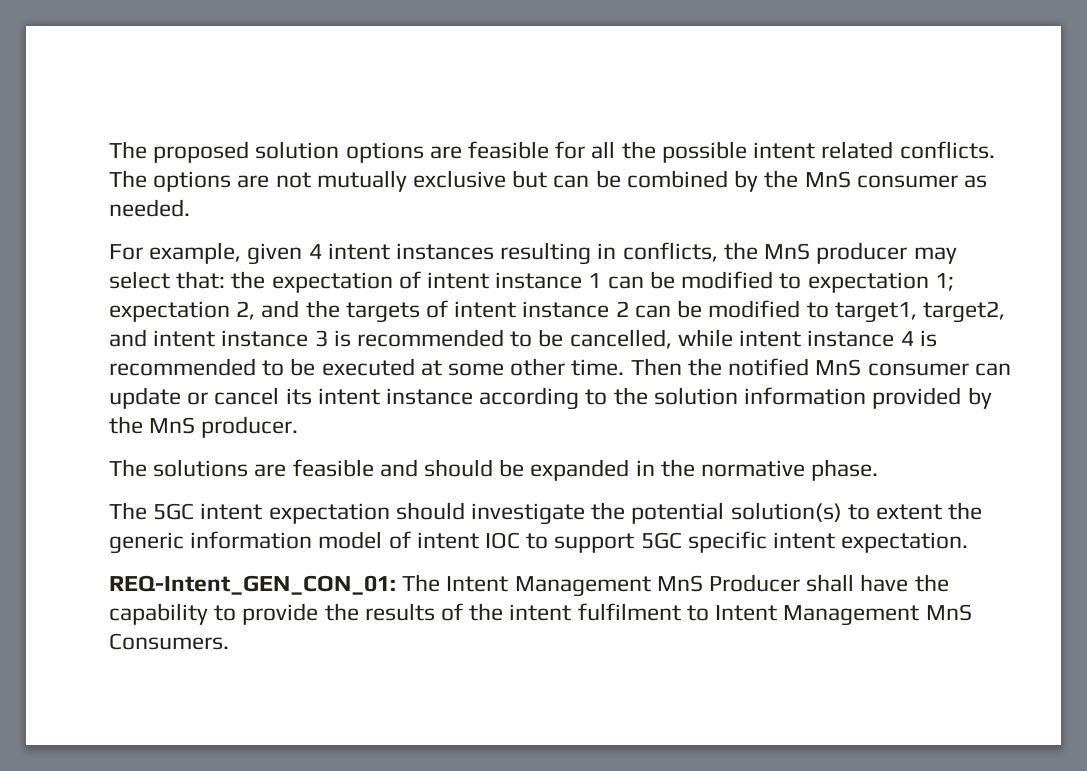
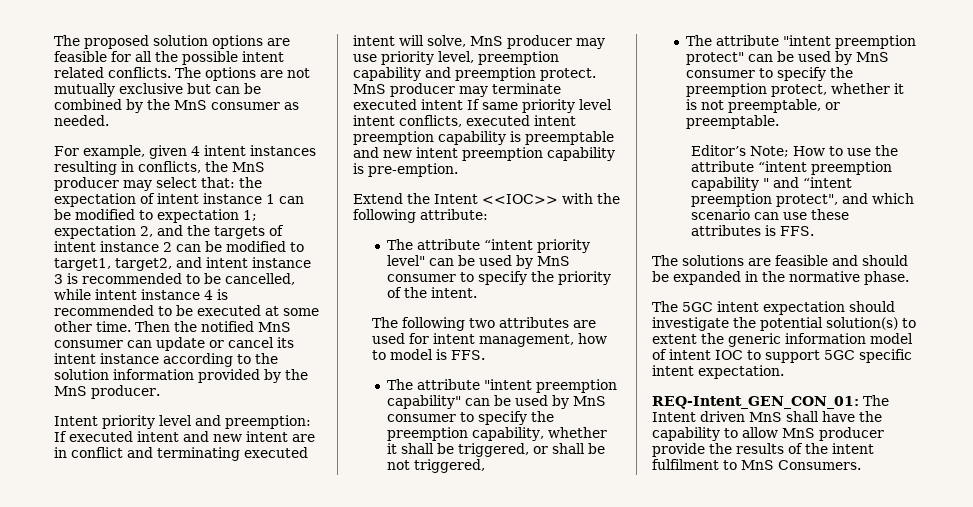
+ Intent priority level and preemption: If executed intent and new intent are in conflict and terminating executed intent will solve, MnS producer may use priority level, preemption capability and preemption protect. MnS producer may terminate executed intent If same priority level intent conflicts, executed intent preemption capability is preemptable and new intent preemption capability is pre-emption.
+ Extend the Intent <<IOC>> with the following attribute:
+ The attribute “intent priority level" can be used by MnS consumer to specify the priority of the intent.
+ The following two attributes are used for intent management, how to model is FFS.
+ The attribute "intent preemption capability" can be used by MnS consumer to specify the preemption capability, whether it shall be triggered, or shall be not triggered,
+ The attribute "intent preemption protect" can be used by MnS consumer to specify the preemption protect, whether it is not preemptable, or preemptable.
+ Editor’s Note; How to use the attribute “intent preemption capability " and “intent preemption protect", and which scenario can use these attributes is FFS.
- REQ-Intent_GEN_CON_01: The Intent Management MnS Producer shall have the capability to provide the results of the intent fulfilment to Intent Management MnS Consumers.
+ REQ-Intent_GEN_CON_01: The Intent driven MnS shall have the capability to allow MnS producer provide the results of the intent fulfilment to MnS Consumers.

